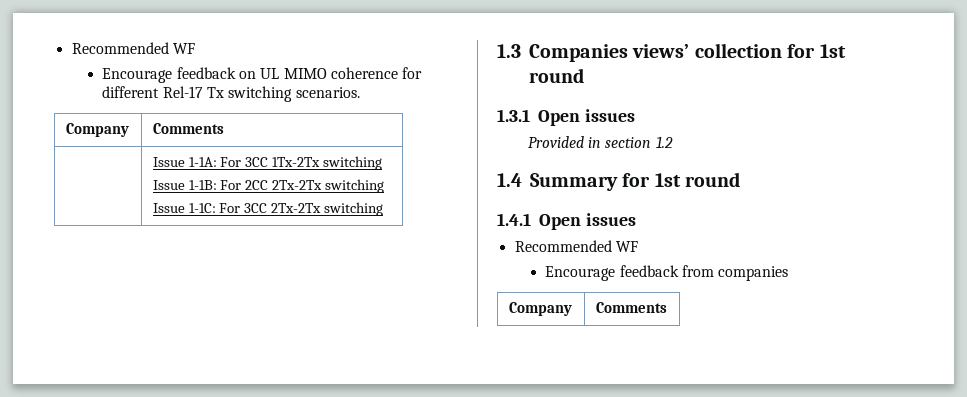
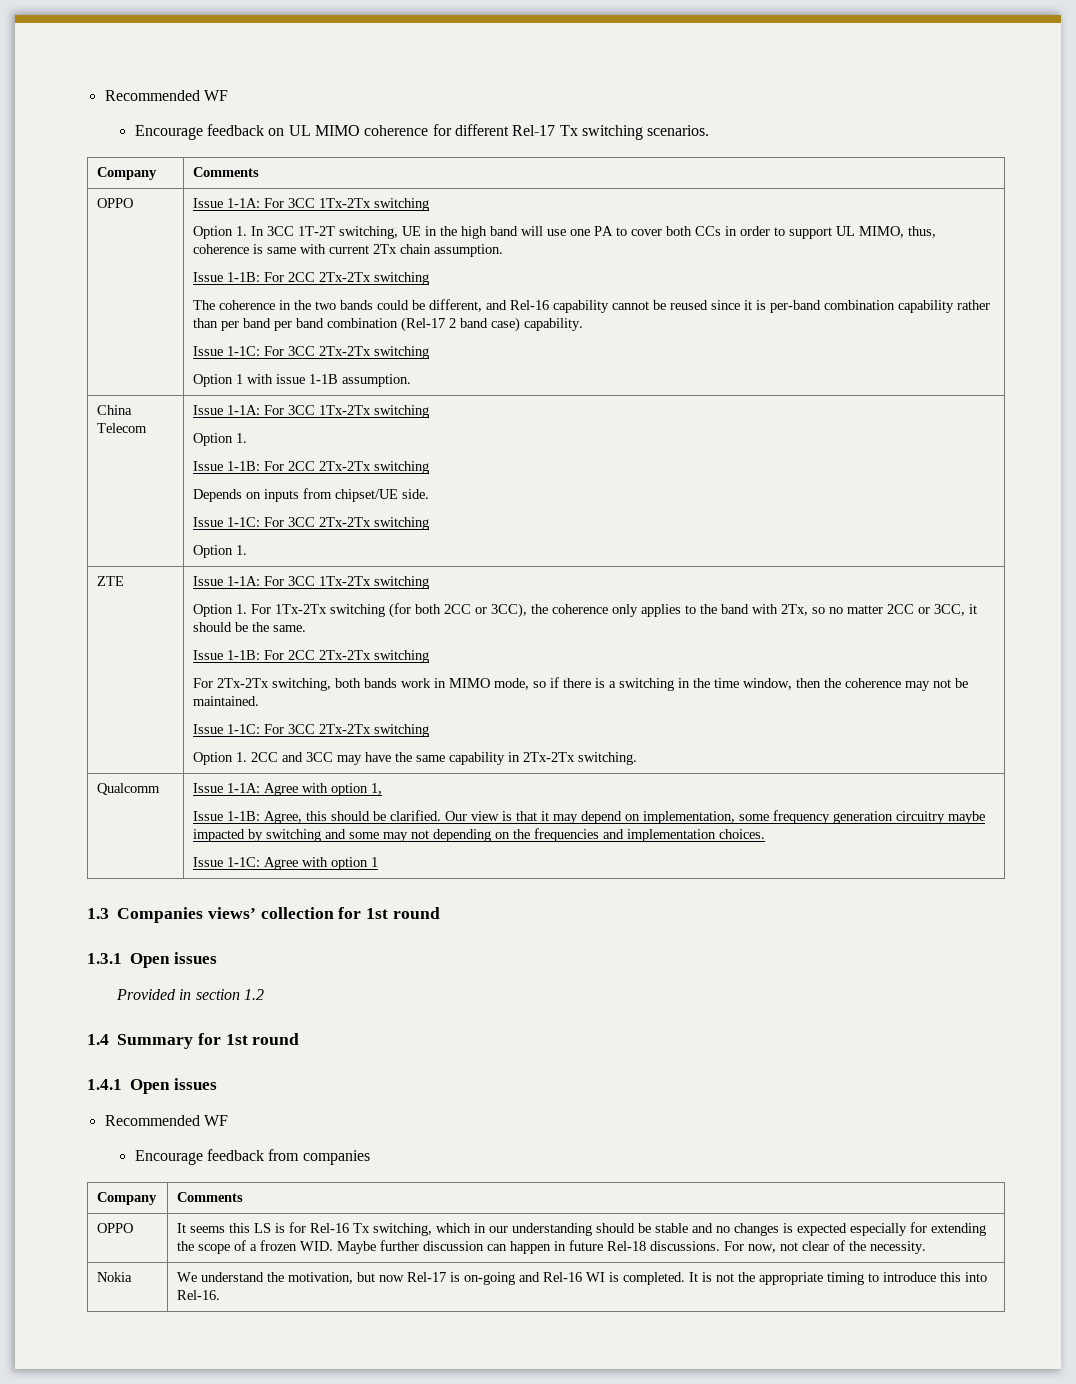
- Issue 1-1A: For 3CC 1Tx-2Tx switching
+ OPPO | Issue 1-1A: For 3CC 1Tx-2Tx switching
+ Option 1. In 3CC 1T-2T switching, UE in the high band will use one PA to cover both CCs in order to support UL MIMO, thus, coherence is same with current 2Tx chain assumption.
  Issue 1-1B: For 2CC 2Tx-2Tx switching
+ The coherence in the two bands could be different, and Rel-16 capability cannot be reused since it is per-band combination capability rather than per band per band combination (Rel-17 2 band case) capability.
  Issue 1-1C: For 3CC 2Tx-2Tx switching
+ Option 1 with issue 1-1B assumption.
+ China Telecom | Issue 1-1A: For 3CC 1Tx-2Tx switching
+ Option 1.
+ Issue 1-1B: For 2CC 2Tx-2Tx switching
+ Depends on inputs from chipset/UE side.
+ Issue 1-1C: For 3CC 2Tx-2Tx switching
+ Option 1.
+ ZTE | Issue 1-1A: For 3CC 1Tx-2Tx switching
+ Option 1. For 1Tx-2Tx switching (for both 2CC or 3CC), the coherence only applies to the band with 2Tx, so no matter 2CC or 3CC, it should be the same.
+ Issue 1-1B: For 2CC 2Tx-2Tx switching
+ For 2Tx-2Tx switching, both bands work in MIMO mode, so if there is a switching in the time window, then the coherence may not be maintained.
+ Issue 1-1C: For 3CC 2Tx-2Tx switching
+ Option 1. 2CC and 3CC may have the same capability in 2Tx-2Tx switching.
+ Qualcomm | Issue 1-1A: Agree with option 1,
+ Issue 1-1B: Agree, this should be clarified. Our view is that it may depend on implementation, some frequency generation circuitry maybe impacted by switching and some may not depending on the frequencies and implementation choices.
+ Issue 1-1C: Agree with option 1
+ OPPO | It seems this LS is for Rel-16 Tx switching, which in our understanding should be stable and no changes is expected especially for extending the scope of a frozen WID. Maybe further discussion can happen in future Rel-18 discussions. For now, not clear of the necessity.
+ Nokia | We understand the motivation, but now Rel-17 is on-going and Rel-16 WI is completed. It is not the appropriate timing to introduce this into Rel-16.

